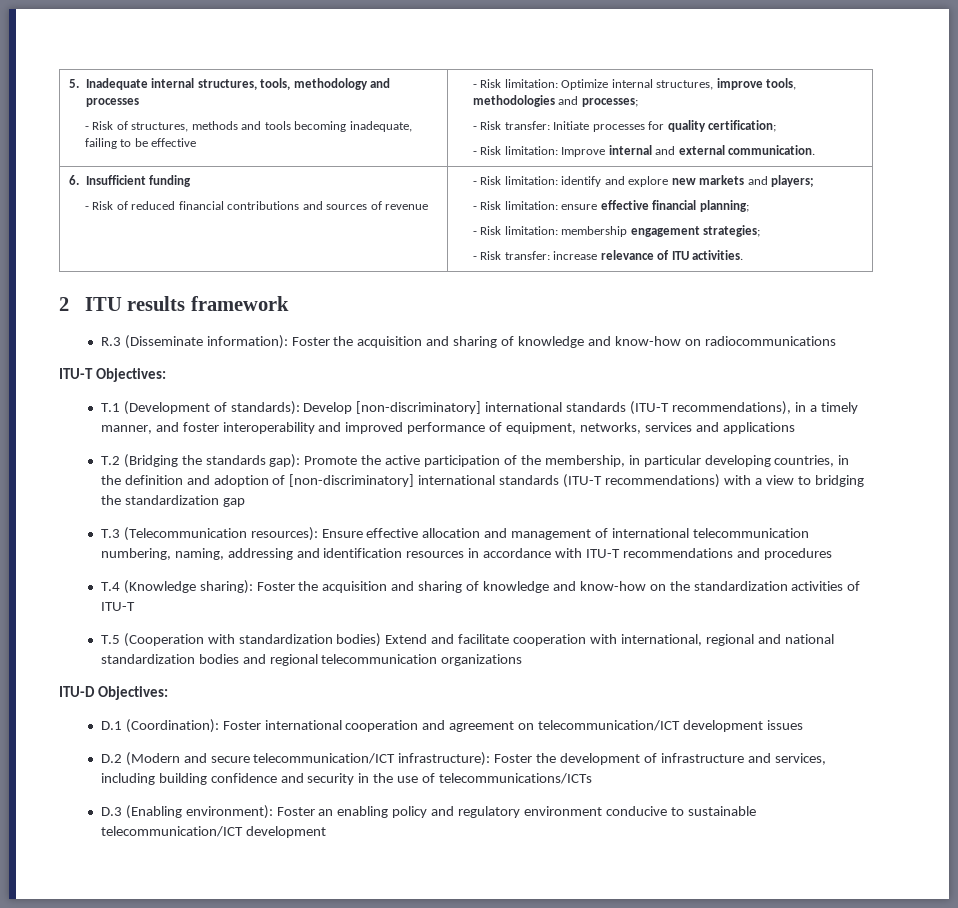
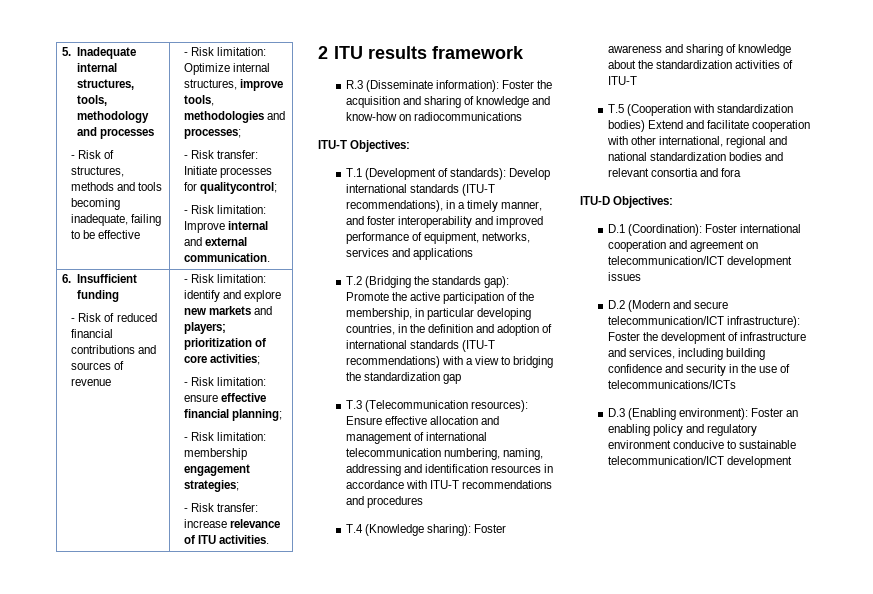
- - Risk transfer: Initiate processes for quality certification;
+ - Risk transfer: Initiate processes for qualitycontrol;
- - Risk limitation: identify and explore new markets and players;
+ - Risk limitation: identify and explore new markets and players; prioritization of core activities;
- T.1 (Development of standards): Develop [non-discriminatory] international standards (ITU-T recommendations), in a timely manner, and foster interoperability and improved performance of equipment, networks, services and applications
+ T.1 (Development of standards): Develop international standards (ITU-T recommendations), in a timely manner, and foster interoperability and improved performance of equipment, networks, services and applications
- T.2 (Bridging the standards gap): Promote the active participation of the membership, in particular developing countries, in the definition and adoption of [non-discriminatory] international standards (ITU-T recommendations) with a view to bridging the standardization gap
+ T.2 (Bridging the standards gap): Promote the active participation of the membership, in particular developing countries, in the definition and adoption of international standards (ITU-T recommendations) with a view to bridging the standardization gap
- T.4 (Knowledge sharing): Foster the acquisition and sharing of knowledge and know-how on the standardization activities of ITU-T
+ T.4 (Knowledge sharing): Foster awareness and sharing of knowledge about the standardization activities of ITU-T
- T.5 (Cooperation with standardization bodies) Extend and facilitate cooperation with international, regional and national standardization bodies and regional telecommunication organizations
+ T.5 (Cooperation with standardization bodies) Extend and facilitate cooperation with other international, regional and national standardization bodies and relevant consortia and fora

